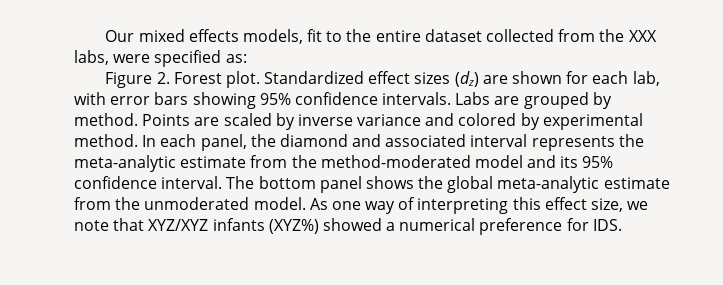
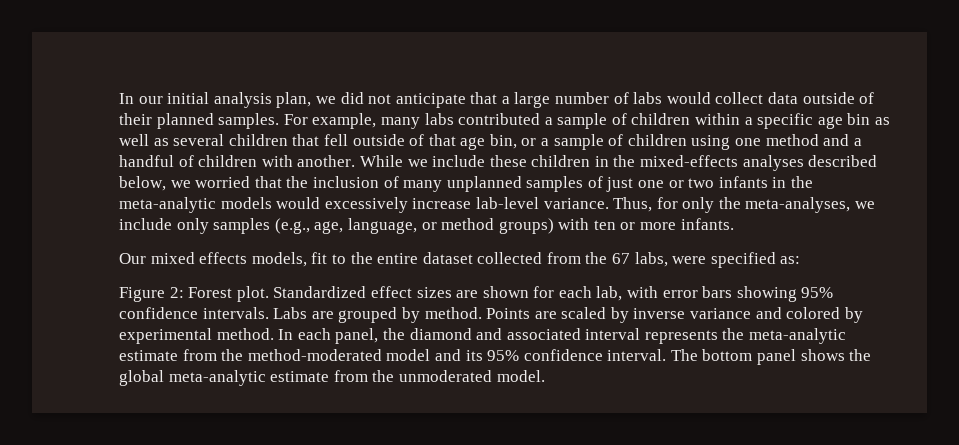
+ In our initial analysis plan, we did not anticipate that a large number of labs would collect data outside of their planned samples. For example, many labs contributed a sample of children within a specific age bin as well as several children that fell outside of that age bin, or a sample of children using one method and a handful of children with another. While we include these children in the mixed-effects analyses described below, we worried that the inclusion of many unplanned samples of just one or two infants in the meta-analytic models would excessively increase lab-level variance. Thus, for only the meta-analyses, we include only samples (e.g., age, language, or method groups) with ten or more infants.
- Our mixed effects models, fit to the entire dataset collected from the XXX labs, were specified as:
+ Our mixed effects models, fit to the entire dataset collected from the 67 labs, were specified as:
- Figure 2. Forest plot.
+ Figure 2: Forest plot.
- Standardized effect sizes (dz) are shown for each lab, with error bars showing 95% confidence intervals.
+ Standardized effect sizes are shown for each lab, with error bars showing 95% confidence intervals.
- As one way of interpreting this effect size, we note that XYZ/XYZ infants (XYZ%) showed a numerical preference for IDS.

